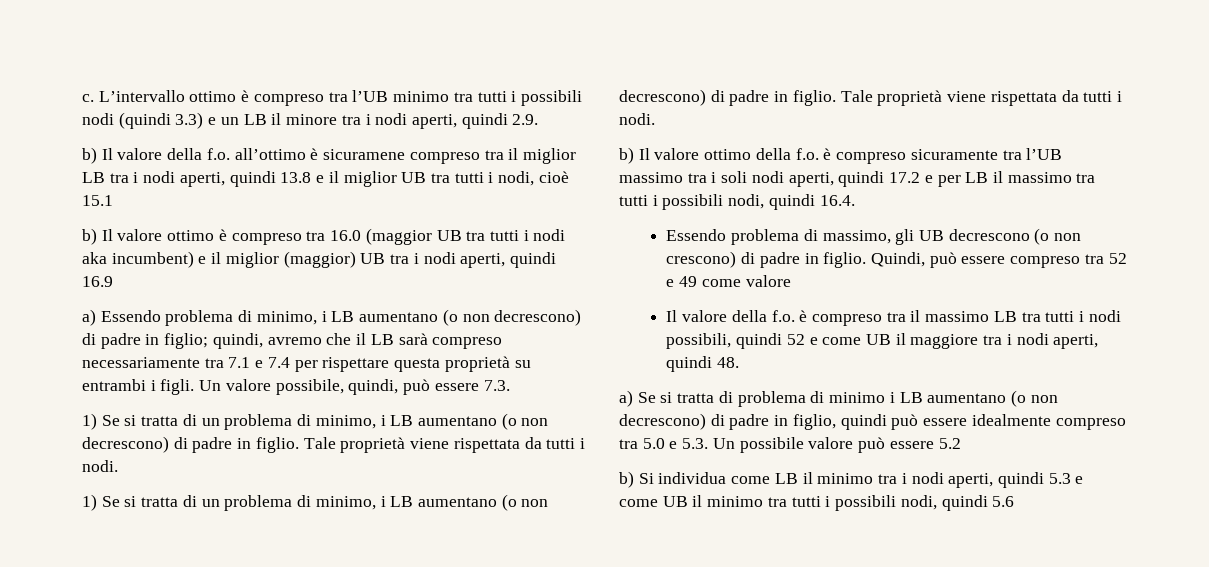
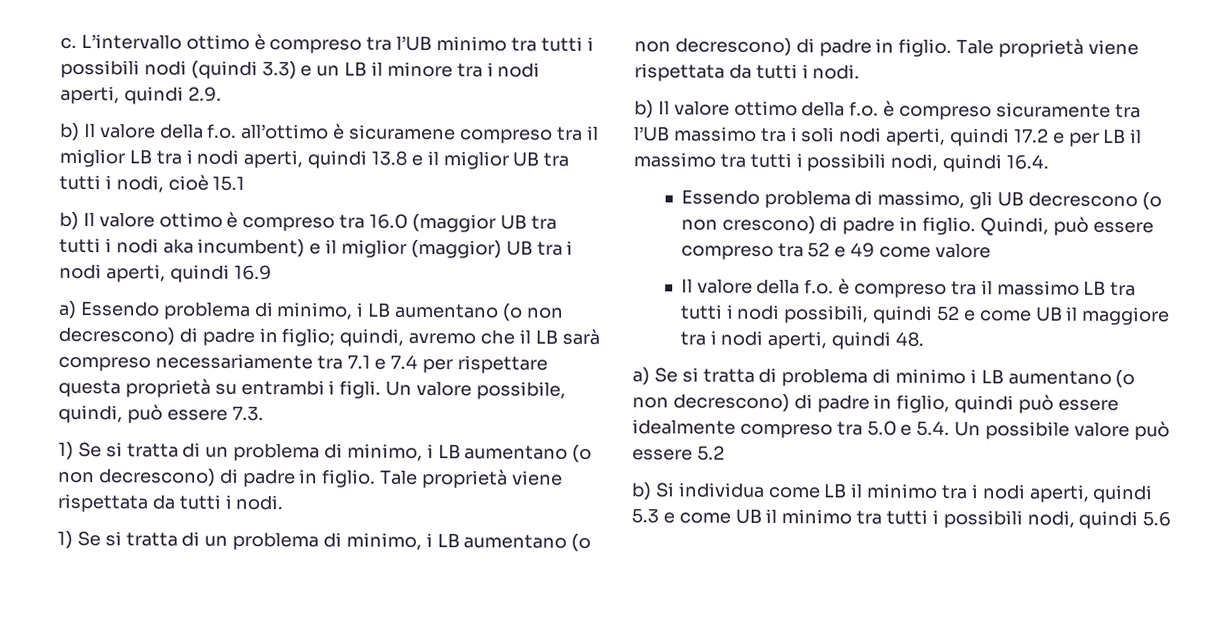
- a) Se si tratta di problema di minimo i LB aumentano (o non decrescono) di padre in figlio, quindi può essere idealmente compreso tra 5.0 e 5.3. Un possibile valore può essere 5.2
+ a) Se si tratta di problema di minimo i LB aumentano (o non decrescono) di padre in figlio, quindi può essere idealmente compreso tra 5.0 e 5.4. Un possibile valore può essere 5.2

